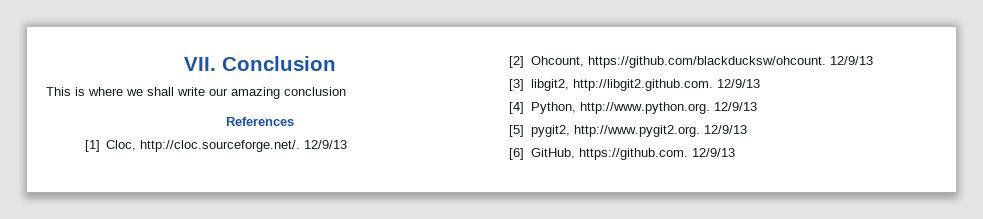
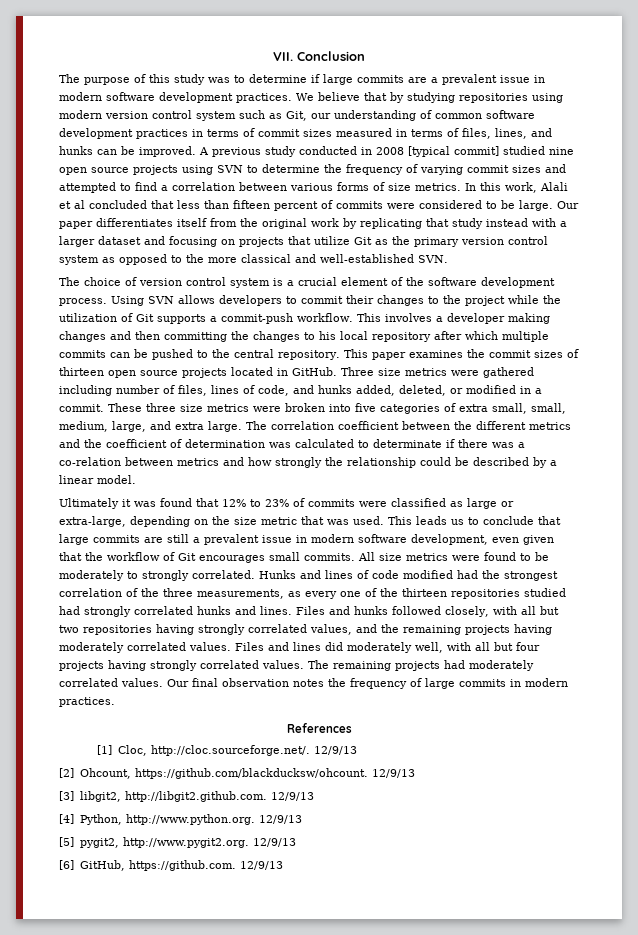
- This is where we shall write our amazing conclusion
+ The purpose of this study was to determine if large commits are a prevalent issue in modern software development practices. We believe that by studying repositories using modern version control system such as Git, our understanding of common software development practices in terms of commit sizes measured in terms of files, lines, and hunks can be improved. A previous study conducted in 2008 [typical commit] studied nine open source projects using SVN to determine the frequency of varying commit sizes and attempted to find a correlation between various forms of size metrics. In this work, Alali et al concluded that less than fifteen percent of commits were considered to be large. Our paper differentiates itself from the original work by replicating that study instead with a larger dataset and focusing on projects that utilize Git as the primary version control system as opposed to the more classical and well-established SVN.
+ The choice of version control system is a crucial element of the software development process. Using SVN allows developers to commit their changes to the project while the utilization of Git supports a commit-push workflow. This involves a developer making changes and then committing the changes to his local repository after which multiple commits can be pushed to the central repository. This paper examines the commit sizes of thirteen open source projects located in GitHub. Three size metrics were gathered including number of files, lines of code, and hunks added, deleted, or modified in a commit. These three size metrics were broken into five categories of extra small, small, medium, large, and extra large. The correlation coefficient between the different metrics and the coefficient of determination was calculated to determinate if there was a co-relation between metrics and how strongly the relationship could be described by a linear model.
+ Ultimately it was found that 12% to 23% of commits were classified as large or extra-large, depending on the size metric that was used. This leads us to conclude that large commits are still a prevalent issue in modern software development, even given that the workflow of Git encourages small commits. All size metrics were found to be moderately to strongly correlated. Hunks and lines of code modified had the strongest correlation of the three measurements, as every one of the thirteen repositories studied had strongly correlated hunks and lines. Files and hunks followed closely, with all but two repositories having strongly correlated values, and the remaining projects having moderately correlated values. Files and lines did moderately well, with all but four projects having strongly correlated values. The remaining projects had moderately correlated values. Our final observation notes the frequency of large commits in modern practices.

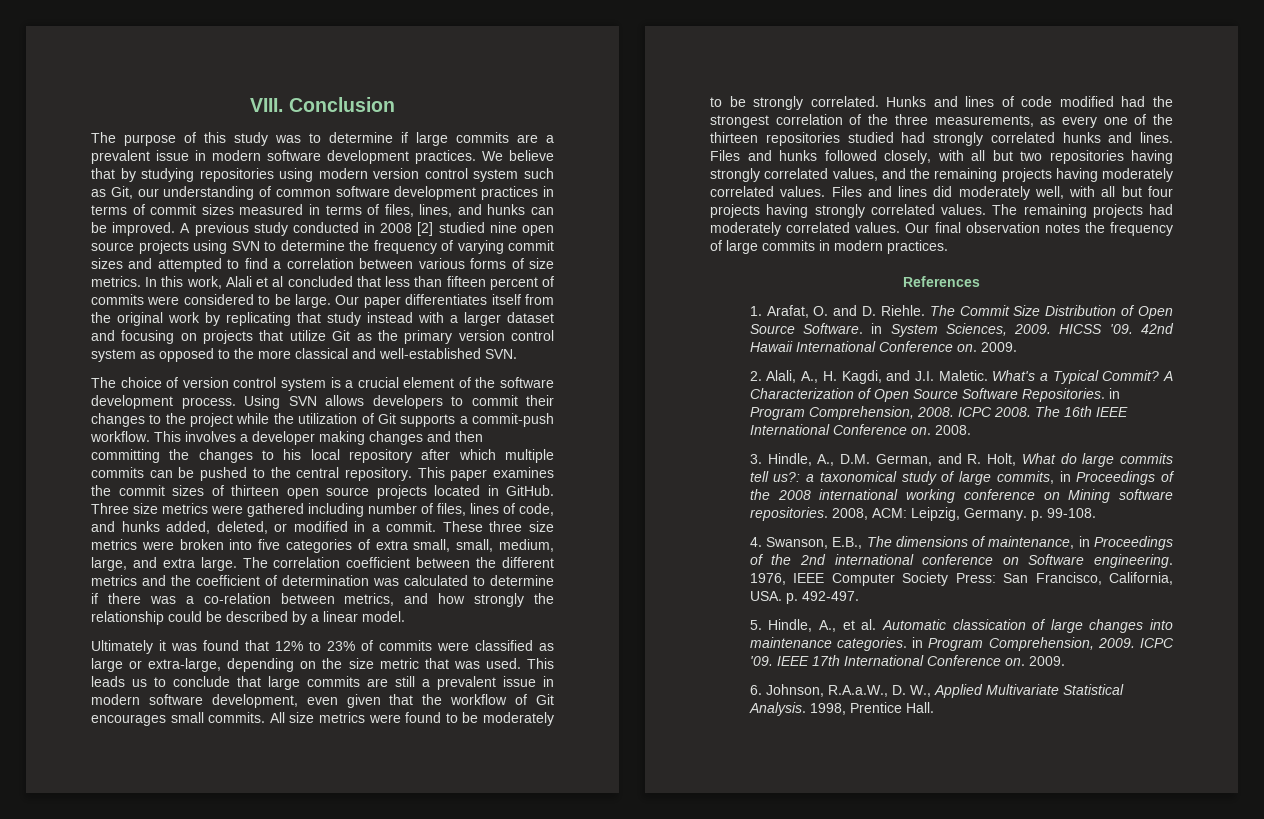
- VII. Conclusion
+ VIII. Conclusion
- A previous study conducted in 2008 [typical commit] studied nine open source projects using SVN to determine the frequency of varying commit sizes and attempted to find a correlation between various forms of size metrics.
+ A previous study conducted in 2008 [2] studied nine open source projects using SVN to determine the frequency of varying commit sizes and attempted to find a correlation between various forms of size metrics.
- The correlation coefficient between the different metrics and the coefficient of determination was calculated to determinate if there was a co-relation between metrics and how strongly the relationship could be described by a linear model.
+ The correlation coefficient between the different metrics and the coefficient of determination was calculated to determine if there was a co-relation between metrics, and how strongly the relationship could be described by a linear model.
- All size metrics were found to be moderately to strongly correlated.
+ All size metrics were found to be moderately to be strongly correlated.
- [1] Cloc, http://cloc.sourceforge.net/. 12/9/13
- [2] Ohcount, https://github.com/blackducksw/ohcount. 12/9/13
- [3] libgit2, http://libgit2.github.com. 12/9/13
- [4] Python, http://www.python.org. 12/9/13
- [5] pygit2, http://www.pygit2.org. 12/9/13
- [6] GitHub, https://github.com. 12/9/13
+ 1. Arafat, O. and D. Riehle. The Commit Size Distribution of Open Source Software. in System Sciences, 2009. HICSS '09. 42nd Hawaii International Conference on. 2009.
+ 2. Alali, A., H. Kagdi, and J.I. Maletic. What's a Typical Commit? A Characterization of Open Source Software Repositories. in Program Comprehension, 2008. ICPC 2008. The 16th IEEE International Conference on. 2008.
+ 3. Hindle, A., D.M. German, and R. Holt, What do large commits tell us?: a taxonomical study of large commits, in Proceedings of the 2008 international working conference on Mining software repositories. 2008, ACM: Leipzig, Germany. p. 99-108.
+ 4. Swanson, E.B., The dimensions of maintenance, in Proceedings of the 2nd international conference on Software engineering. 1976, IEEE Computer Society Press: San Francisco, California, USA. p. 492-497.
+ 5. Hindle, A., et al. Automatic classication of large changes into maintenance categories. in Program Comprehension, 2009. ICPC '09. IEEE 17th International Conference on. 2009.
+ 6. Johnson, R.A.a.W., D. W., Applied Multivariate Statistical Analysis. 1998, Prentice Hall.

